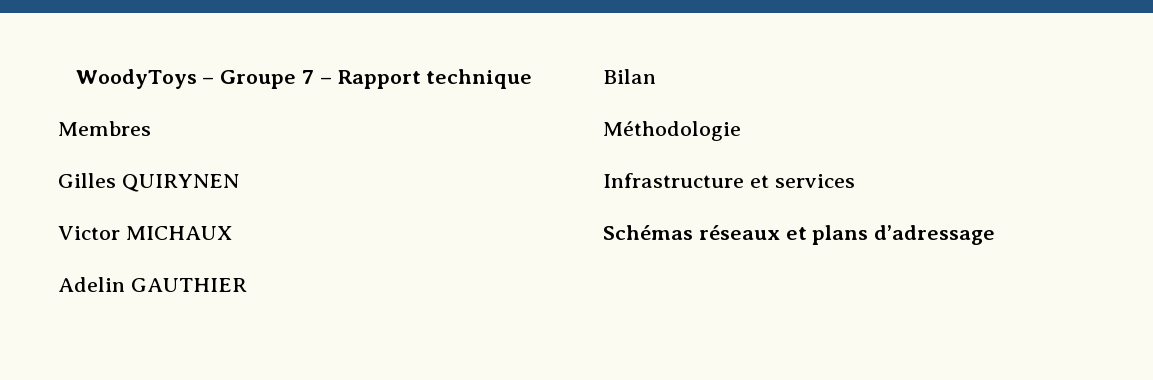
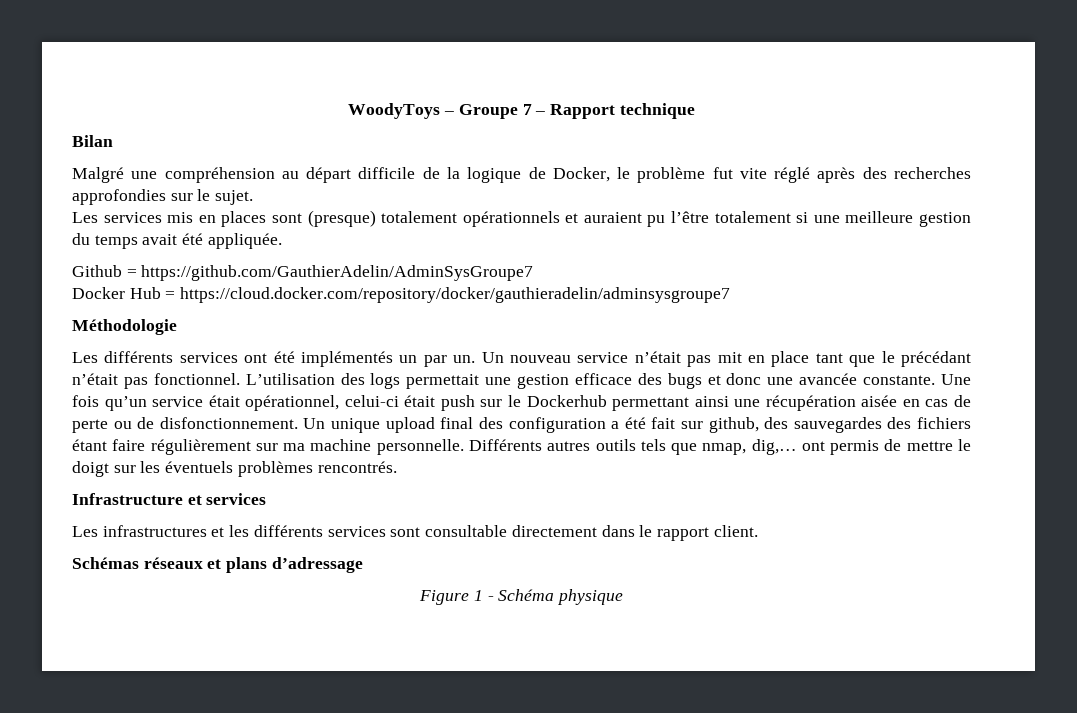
- Membres
- Gilles QUIRYNEN
- Victor MICHAUX
- Adelin GAUTHIER
  Bilan
+ Malgré une compréhension au départ difficile de la logique de Docker, le problème fut vite réglé après des recherches approfondies sur le sujet.
+ Les services mis en places sont (presque) totalement opérationnels et auraient pu l’être totalement si une meilleure gestion du temps avait été appliquée.
+ Github = https://github.com/GauthierAdelin/AdminSysGroupe7
+ Docker Hub = https://cloud.docker.com/repository/docker/gauthieradelin/adminsysgroupe7
  Méthodologie
+ Les différents services ont été implémentés un par un. Un nouveau service n’était pas mit en place tant que le précédant n’était pas fonctionnel. L’utilisation des logs permettait une gestion efficace des bugs et donc une avancée constante. Une fois qu’un service était opérationnel, celui-ci était push sur le Dockerhub permettant ainsi une récupération aisée en cas de perte ou de disfonctionnement. Un unique upload final des configuration a été fait sur github, des sauvegardes des fichiers étant faire régulièrement sur ma machine personnelle. Différents autres outils tels que nmap, dig,… ont permis de mettre le doigt sur les éventuels problèmes rencontrés.
  Infrastructure et services
+ Les infrastructures et les différents services sont consultable directement dans le rapport client.
+ Figure 1 - Schéma physique

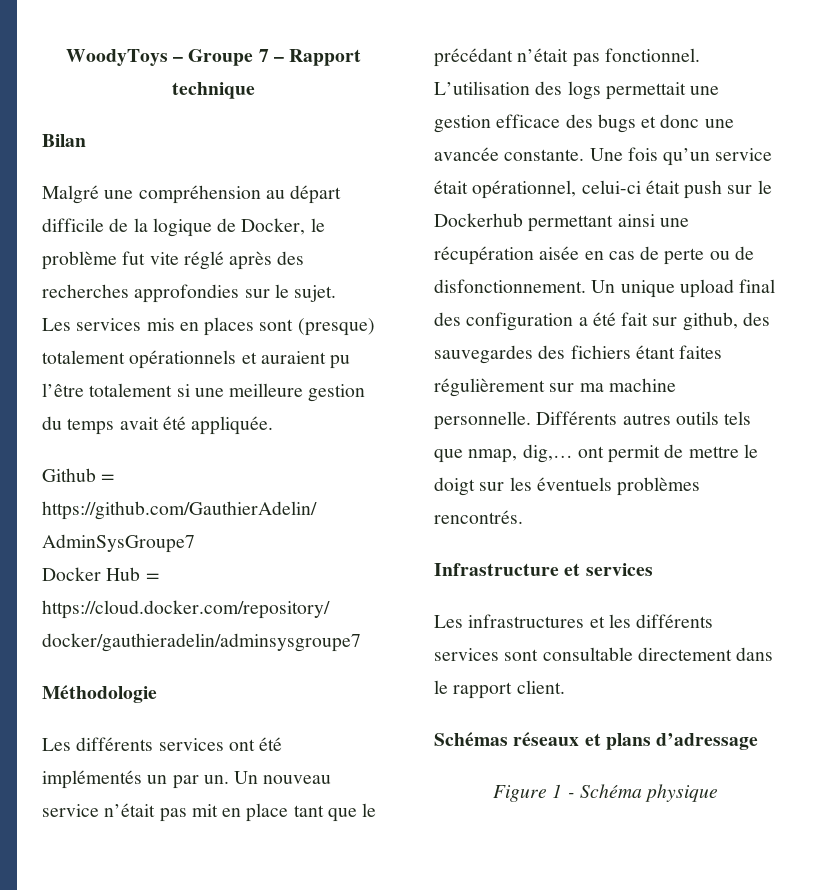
- Un unique upload final des configuration a été fait sur github, des sauvegardes des fichiers étant faire régulièrement sur ma machine personnelle.
+ Un unique upload final des configuration a été fait sur github, des sauvegardes des fichiers étant faites régulièrement sur ma machine personnelle.
- Différents autres outils tels que nmap, dig,… ont permis de mettre le doigt sur les éventuels problèmes rencontrés.
+ Différents autres outils tels que nmap, dig,… ont permit de mettre le doigt sur les éventuels problèmes rencontrés.

